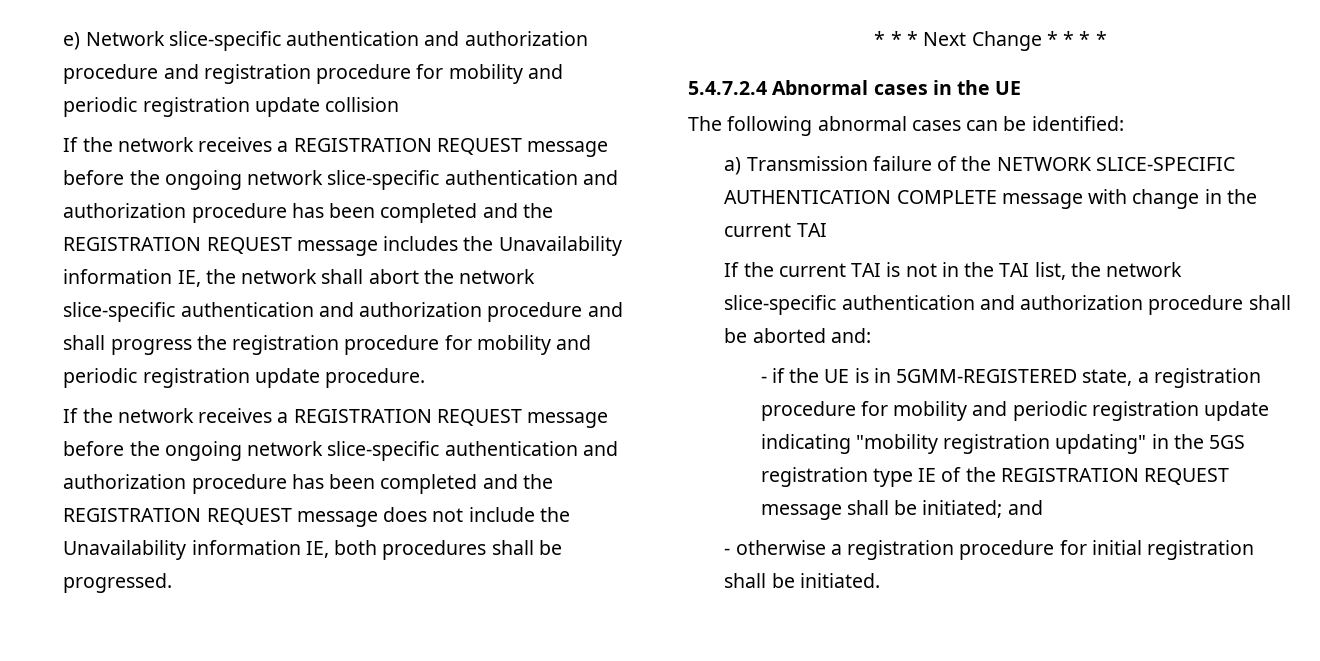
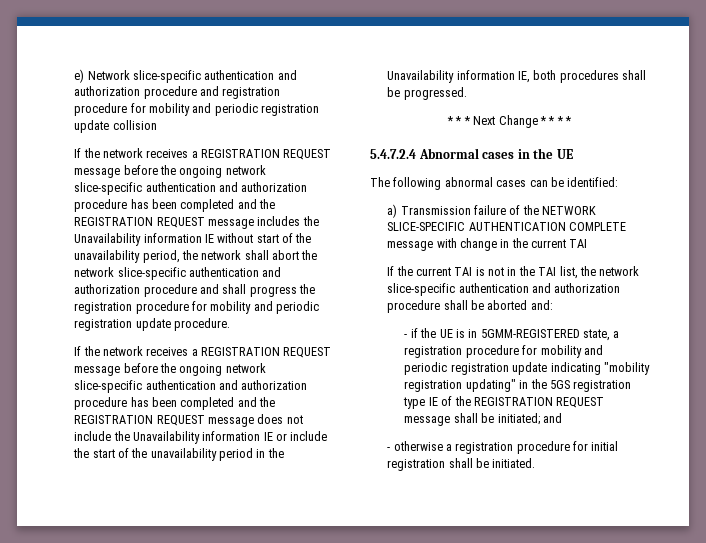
- If the network receives a REGISTRATION REQUEST message before the ongoing network slice-specific authentication and authorization procedure has been completed and the REGISTRATION REQUEST message includes the Unavailability information IE, the network shall abort the network slice-specific authentication and authorization procedure and shall progress the registration procedure for mobility and periodic registration update procedure.
+ If the network receives a REGISTRATION REQUEST message before the ongoing network slice-specific authentication and authorization procedure has been completed and the REGISTRATION REQUEST message includes the Unavailability information IE without start of the unavailability period, the network shall abort the network slice-specific authentication and authorization procedure and shall progress the registration procedure for mobility and periodic registration update procedure.
- If the network receives a REGISTRATION REQUEST message before the ongoing network slice-specific authentication and authorization procedure has been completed and the REGISTRATION REQUEST message does not include the Unavailability information IE, both procedures shall be progressed.
+ If the network receives a REGISTRATION REQUEST message before the ongoing network slice-specific authentication and authorization procedure has been completed and the REGISTRATION REQUEST message does not include the Unavailability information IE or include the start of the unavailability period in the Unavailability information IE, both procedures shall be progressed.

